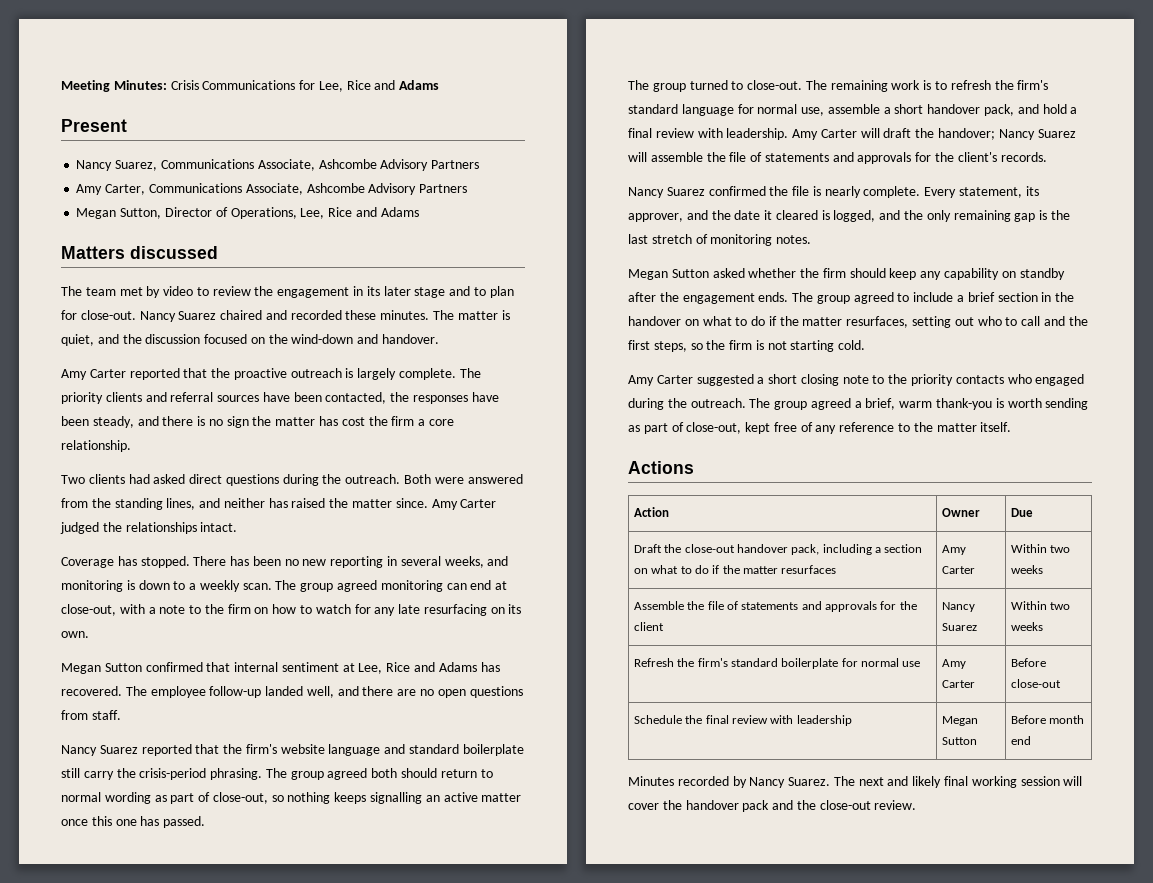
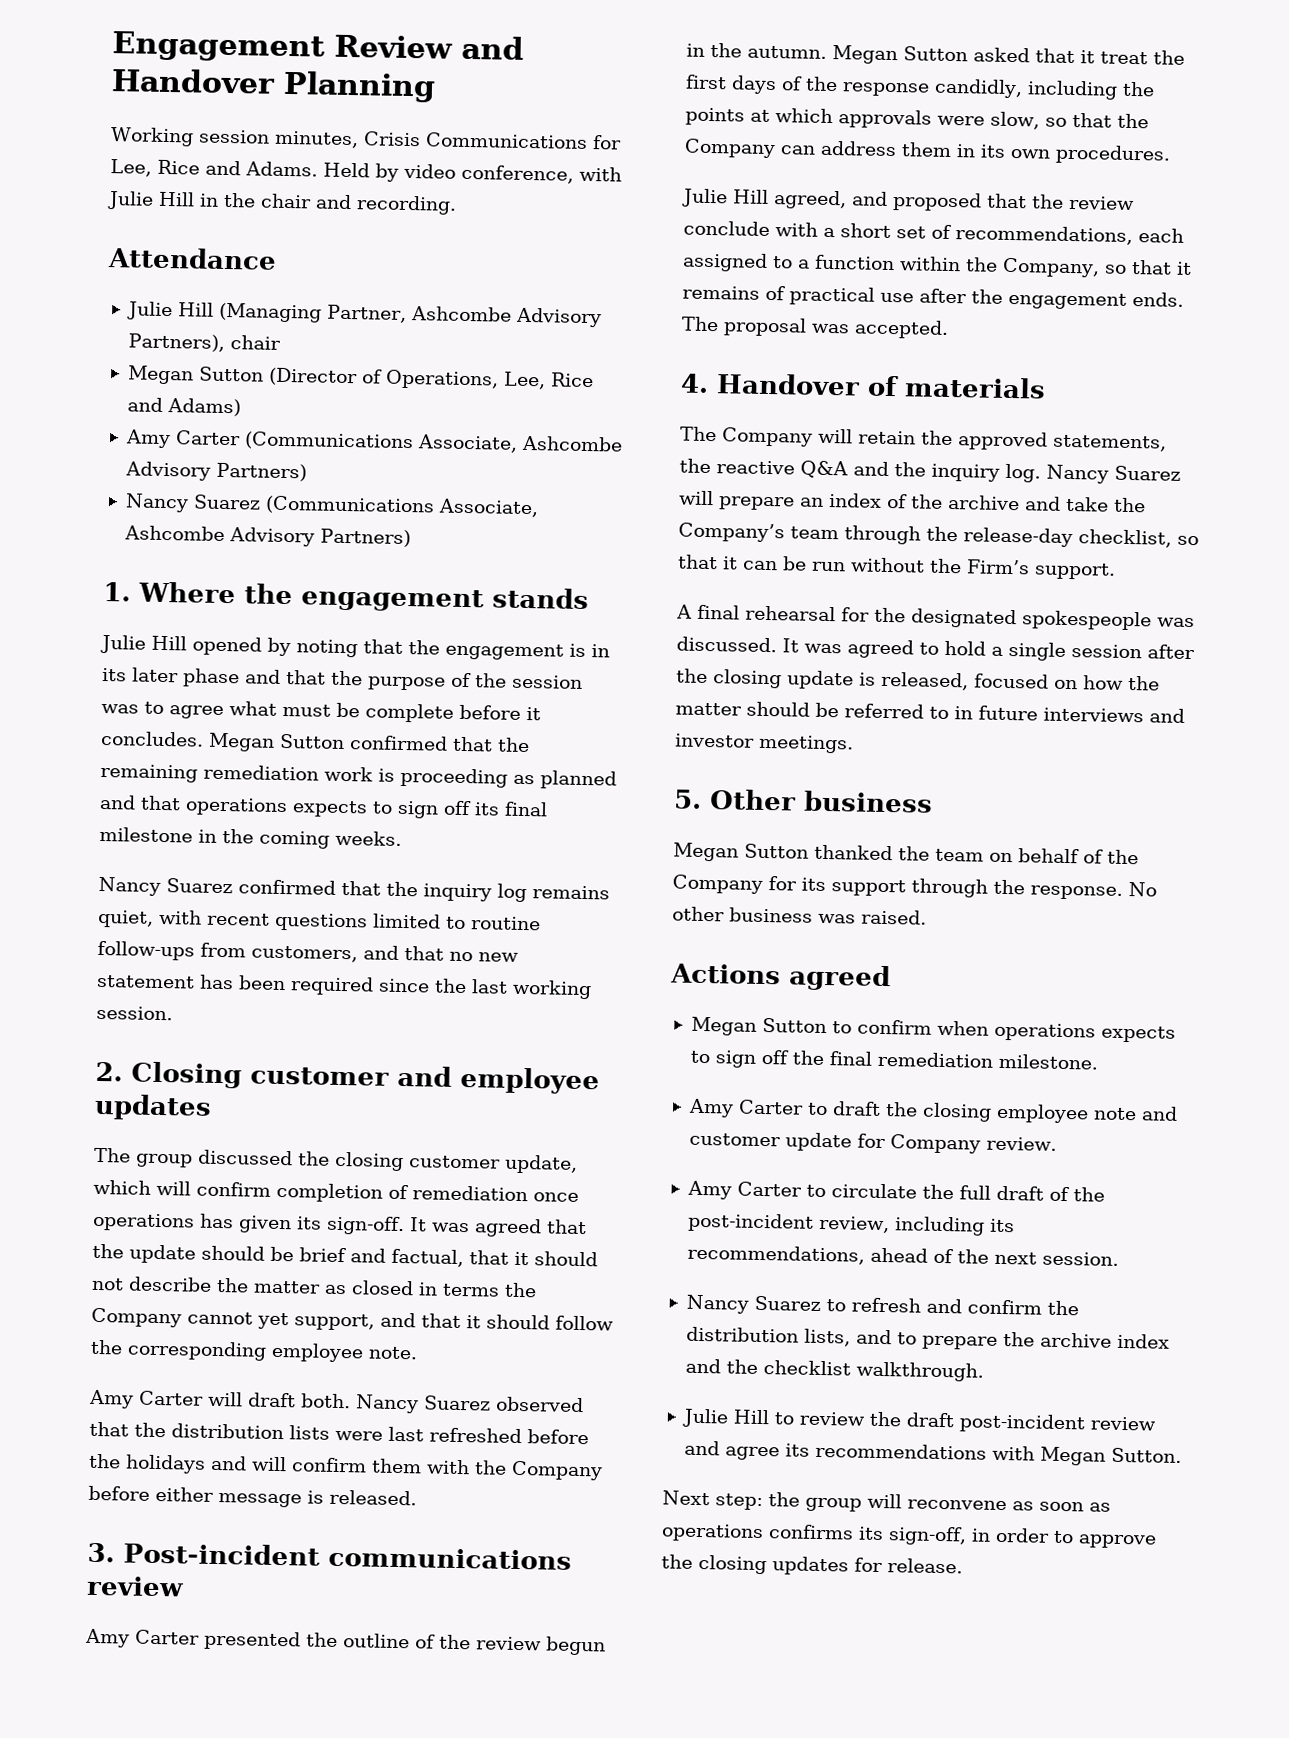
- Meeting Minutes: Crisis Communications for Lee, Rice and Adams
- Present
- Nancy Suarez, Communications Associate, Ashcombe Advisory Partners
- Amy Carter, Communications Associate, Ashcombe Advisory Partners
- Megan Sutton, Director of Operations, Lee, Rice and Adams
- Matters discussed
- The team met by video to review the engagement in its later stage and to plan for close-out. Nancy Suarez chaired and recorded these minutes. The matter is quiet, and the discussion focused on the wind-down and handover.
- Amy Carter reported that the proactive outreach is largely complete. The priority clients and referral sources have been contacted, the responses have been steady, and there is no sign the matter has cost the firm a core relationship.
- Two clients had asked direct questions during the outreach. Both were answered from the standing lines, and neither has raised the matter since. Amy Carter judged the relationships intact.
- Coverage has stopped. There has been no new reporting in several weeks, and monitoring is down to a weekly scan. The group agreed monitoring can end at close-out, with a note to the firm on how to watch for any late resurfacing on its own.
- Megan Sutton confirmed that internal sentiment at Lee, Rice and Adams has recovered. The employee follow-up landed well, and there are no open questions from staff.
- Nancy Suarez reported that the firm's website language and standard boilerplate still carry the crisis-period phrasing. The group agreed both should return to normal wording as part of close-out, so nothing keeps signalling an active matter once this one has passed.
- The group turned to close-out. The remaining work is to refresh the firm's standard language for normal use, assemble a short handover pack, and hold a final review with leadership. Amy Carter will draft the handover; Nancy Suarez will assemble the file of statements and approvals for the client's records.
- Nancy Suarez confirmed the file is nearly complete. Every statement, its approver, and the date it cleared is logged, and the only remaining gap is the last stretch of monitoring notes.
- Megan Sutton asked whether the firm should keep any capability on standby after the engagement ends.
+ Engagement Review and Handover Planning
+ Working session minutes, Crisis Communications for Lee, Rice and Adams. Held by video conference, with Julie Hill in the chair and recording.
+ Attendance
+ Julie Hill (Managing Partner, Ashcombe Advisory Partners), chair
+ Megan Sutton (Director of Operations, Lee, Rice and Adams)
+ Amy Carter (Communications Associate, Ashcombe Advisory Partners)
+ Nancy Suarez (Communications Associate, Ashcombe Advisory Partners)
+ 1. Where the engagement stands
+ Julie Hill opened by noting that the engagement is in its later phase and that the purpose of the session was to agree what must be complete before it concludes. Megan Sutton confirmed that the remaining remediation work is proceeding as planned and that operations expects to sign off its final milestone in the coming weeks.
+ Nancy Suarez confirmed that the inquiry log remains quiet, with recent questions limited to routine follow-ups from customers, and that no new statement has been required since the last working session.
+ 2. Closing customer and employee updates
+ The group discussed the closing customer update, which will confirm completion of remediation once operations has given its sign-off. It was agreed that the update should be brief and factual, that it should not describe the matter as closed in terms the Company cannot yet support, and that it should follow the corresponding employee note.
+ Amy Carter will draft both. Nancy Suarez observed that the distribution lists were last refreshed before the holidays and will confirm them with the Company before either message is released.
+ 3. Post-incident communications review
+ Amy Carter presented the outline of the review begun in the autumn. Megan Sutton asked that it treat the first days of the response candidly, including the points at which approvals were slow, so that the Company can address them in its own procedures.
+ Julie Hill agreed, and proposed that the review conclude with a short set of recommendations, each assigned to a function within the Company, so that it remains of practical use after the engagement ends.
- The group agreed to include a brief section in the handover on what to do if the matter resurfaces, setting out who to call and the first steps, so the firm is not starting cold.
- Amy Carter suggested a short closing note to the priority contacts who engaged during the outreach. The group agreed a brief, warm thank-you is worth sending as part of close-out, kept free of any reference to the matter itself.
- Actions
- Action | Owner | Due
- Draft the close-out handover pack, including a section on what to do if the matter resurfaces | Amy Carter | Within two weeks
- Assemble the file of statements and approvals for the client | Nancy Suarez | Within two weeks
- Refresh the firm's standard boilerplate for normal use | Amy Carter | Before close-out
- Schedule the final review with leadership | Megan Sutton | Before month end
- Minutes recorded by Nancy Suarez. The next and likely final working session will cover the handover pack and the close-out review.
+ The proposal was accepted.
+ 4. Handover of materials
+ The Company will retain the approved statements, the reactive Q&A and the inquiry log. Nancy Suarez will prepare an index of the archive and take the Company’s team through the release-day checklist, so that it can be run without the Firm’s support.
+ A final rehearsal for the designated spokespeople was discussed. It was agreed to hold a single session after the closing update is released, focused on how the matter should be referred to in future interviews and investor meetings.
+ 5. Other business
+ Megan Sutton thanked the team on behalf of the Company for its support through the response. No other business was raised.
+ Actions agreed
+ Megan Sutton to confirm when operations expects to sign off the final remediation milestone.
+ Amy Carter to draft the closing employee note and customer update for Company review.
+ Amy Carter to circulate the full draft of the post-incident review, including its recommendations, ahead of the next session.
+ Nancy Suarez to refresh and confirm the distribution lists, and to prepare the archive index and the checklist walkthrough.
+ Julie Hill to review the draft post-incident review and agree its recommendations with Megan Sutton.
+ Next step: the group will reconvene as soon as operations confirms its sign-off, in order to approve the closing updates for release.

